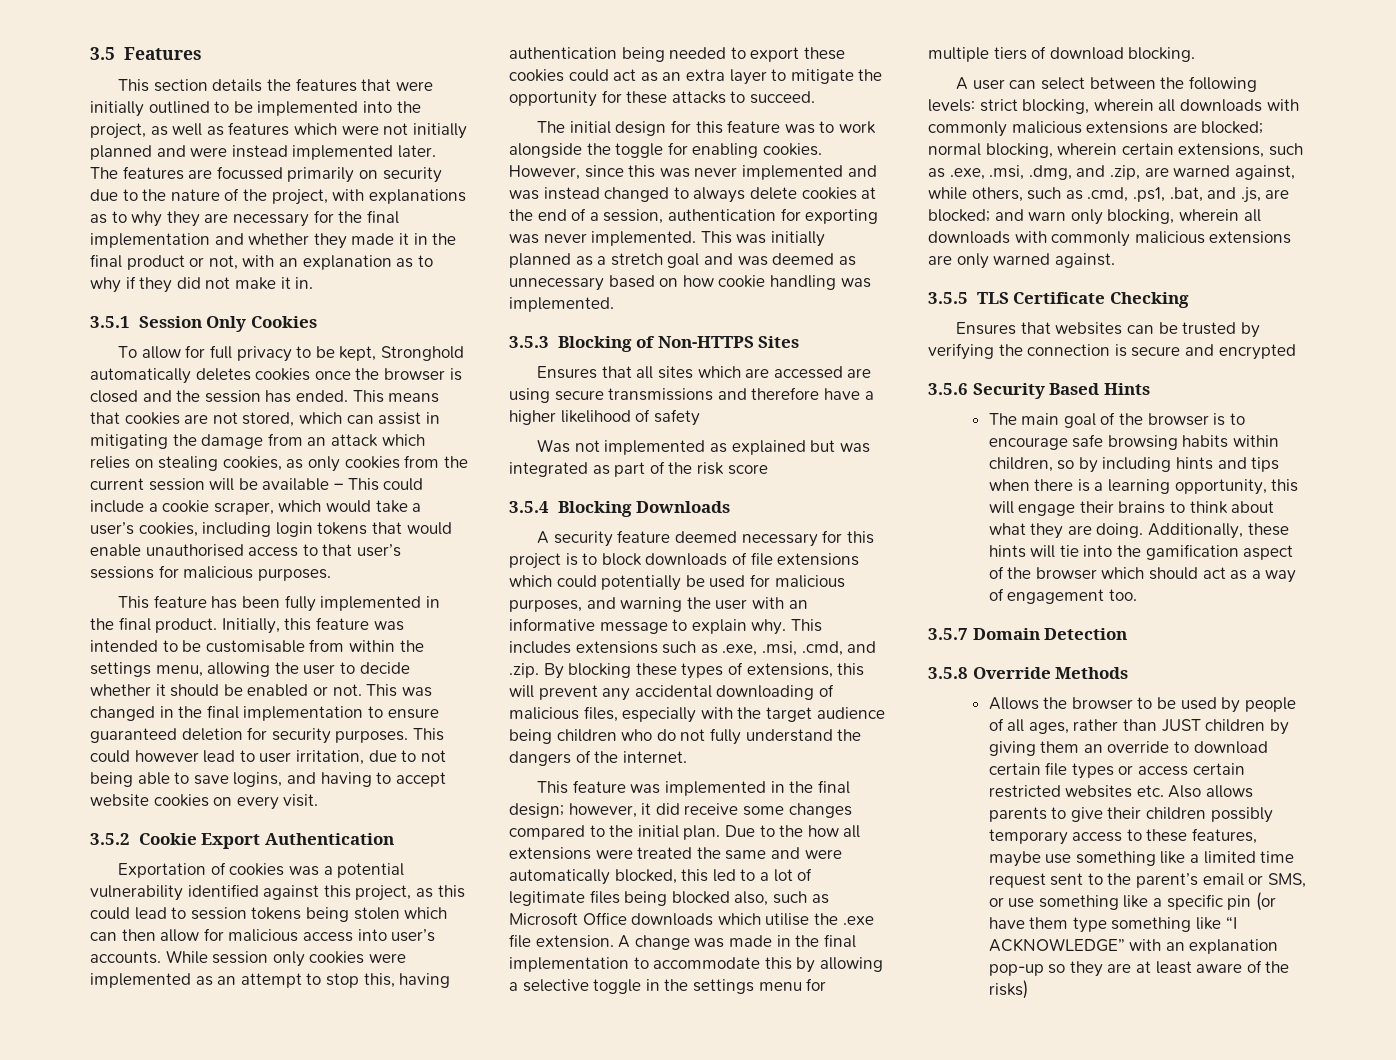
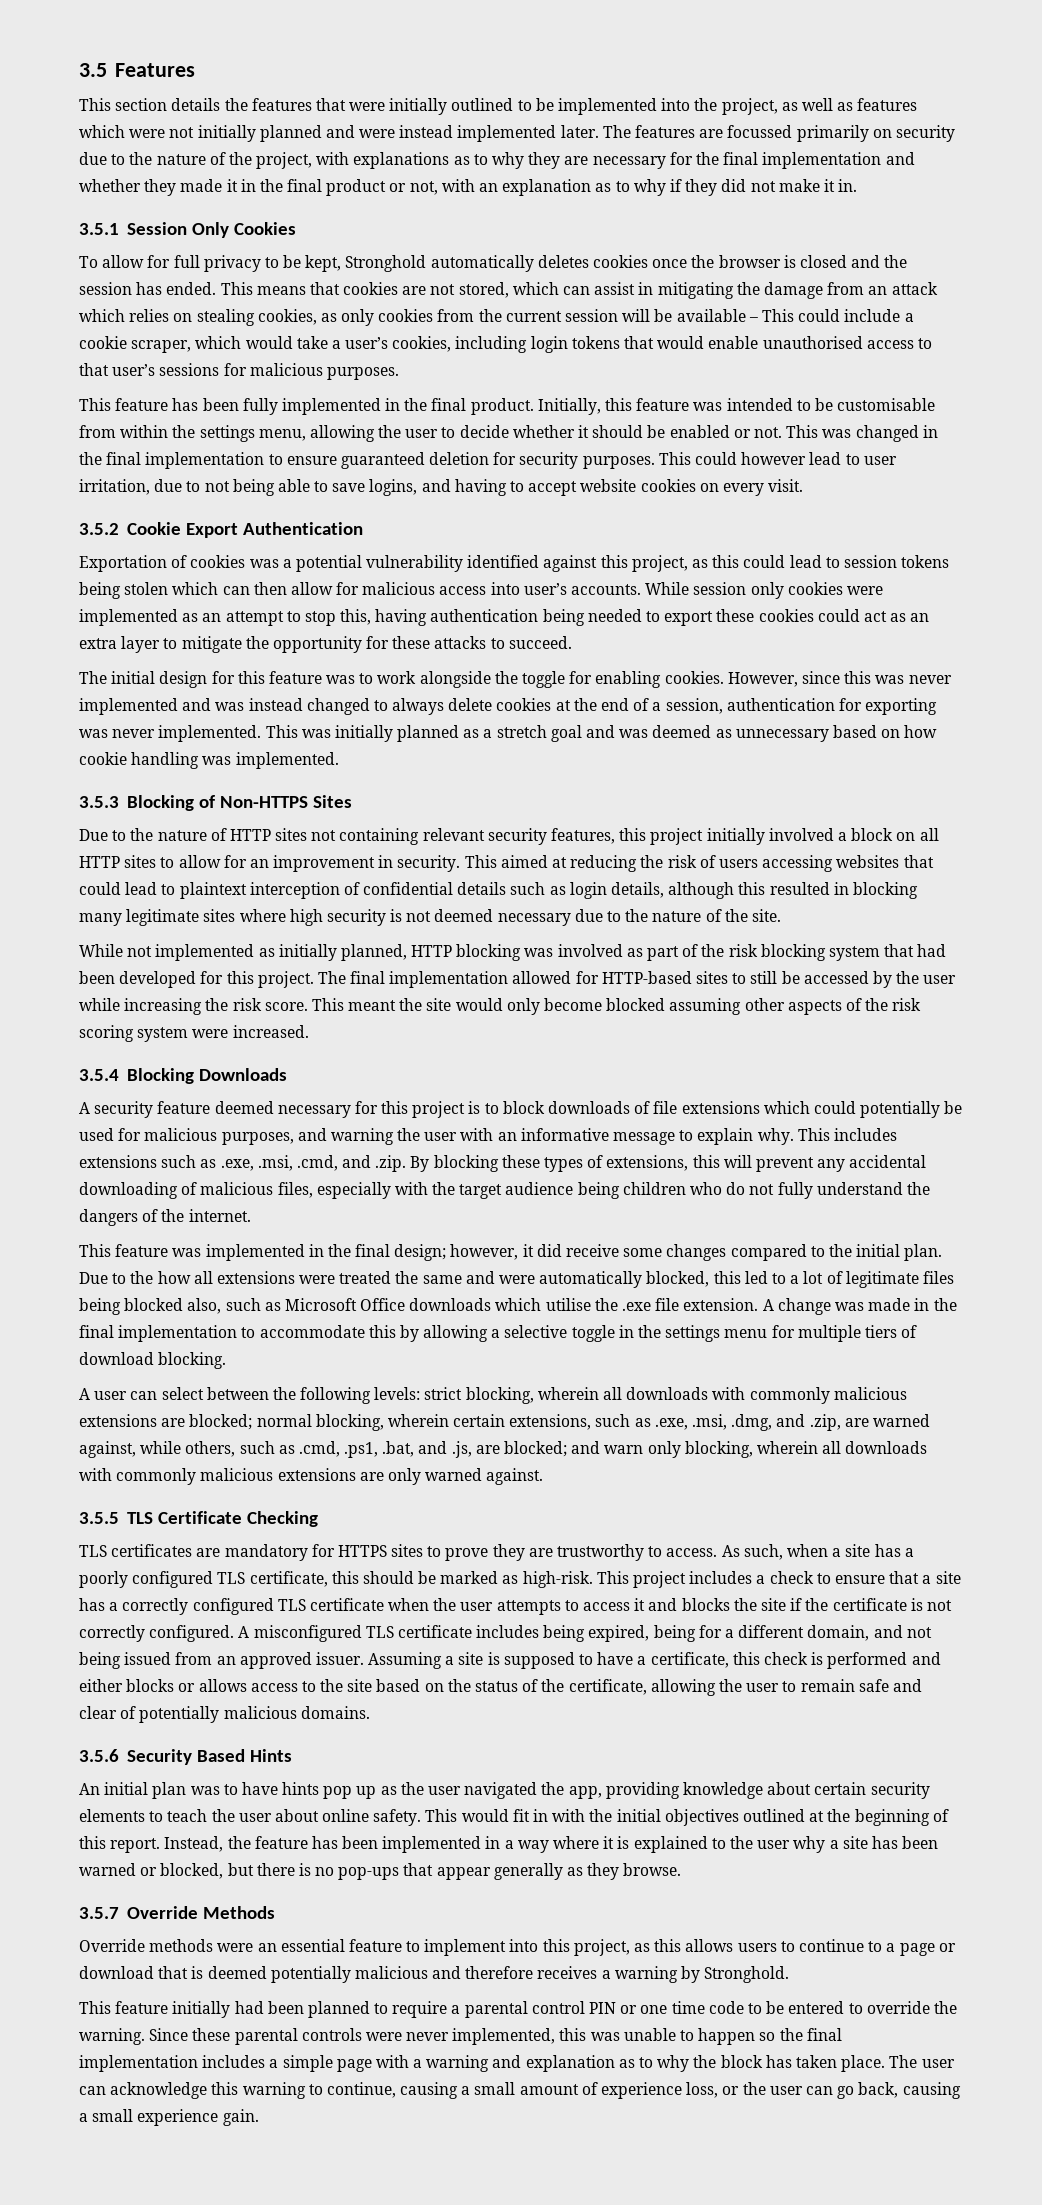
- Ensures that all sites which are accessed are using secure transmissions and therefore have a higher likelihood of safety
- Was not implemented as explained but was integrated as part of the risk score
+ Due to the nature of HTTP sites not containing relevant security features, this project initially involved a block on all HTTP sites to allow for an improvement in security. This aimed at reducing the risk of users accessing websites that could lead to plaintext interception of confidential details such as login details, although this resulted in blocking many legitimate sites where high security is not deemed necessary due to the nature of the site.
+ While not implemented as initially planned, HTTP blocking was involved as part of the risk blocking system that had been developed for this project. The final implementation allowed for HTTP-based sites to still be accessed by the user while increasing the risk score. This meant the site would only become blocked assuming other aspects of the risk scoring system were increased.
- Ensures that websites can be trusted by verifying the connection is secure and encrypted
+ TLS certificates are mandatory for HTTPS sites to prove they are trustworthy to access. As such, when a site has a poorly configured TLS certificate, this should be marked as high-risk. This project includes a check to ensure that a site has a correctly configured TLS certificate when the user attempts to access it and blocks the site if the certificate is not correctly configured. A misconfigured TLS certificate includes being expired, being for a different domain, and not being issued from an approved issuer. Assuming a site is supposed to have a certificate, this check is performed and either blocks or allows access to the site based on the status of the certificate, allowing the user to remain safe and clear of potentially malicious domains.
  3.5.6 Security Based Hints
- The main goal of the browser is to encourage safe browsing habits within children, so by including hints and tips when there is a learning opportunity, this will engage their brains to think about what they are doing. Additionally, these hints will tie into the gamification aspect of the browser which should act as a way of engagement too.
- 3.5.7 Domain Detection
- 3.5.8 Override Methods
- Allows the browser to be used by people of all ages, rather than JUST children by giving them an override to download certain file types or access certain restricted websites etc. Also allows parents to give their children possibly temporary access to these features, maybe use something like a limited time request sent to the parent’s email or SMS, or use something like a specific pin (or have them type something like “I ACKNOWLEDGE” with an explanation pop-up so they are at least aware of the risks)
+ An initial plan was to have hints pop up as the user navigated the app, providing knowledge about certain security elements to teach the user about online safety. This would fit in with the initial objectives outlined at the beginning of this report. Instead, the feature has been implemented in a way where it is explained to the user why a site has been warned or blocked, but there is no pop-ups that appear generally as they browse.
+ 3.5.7 Override Methods
+ Override methods were an essential feature to implement into this project, as this allows users to continue to a page or download that is deemed potentially malicious and therefore receives a warning by Stronghold.
+ This feature initially had been planned to require a parental control PIN or one time code to be entered to override the warning. Since these parental controls were never implemented, this was unable to happen so the final implementation includes a simple page with a warning and explanation as to why the block has taken place. The user can acknowledge this warning to continue, causing a small amount of experience loss, or the user can go back, causing a small experience gain.

